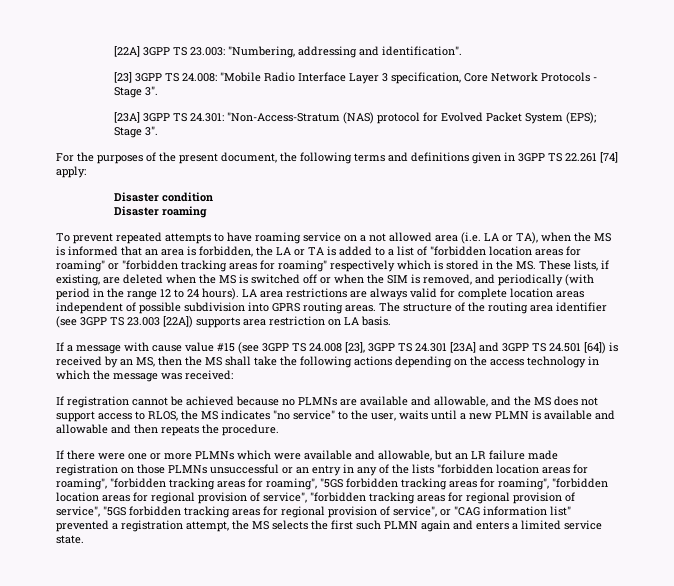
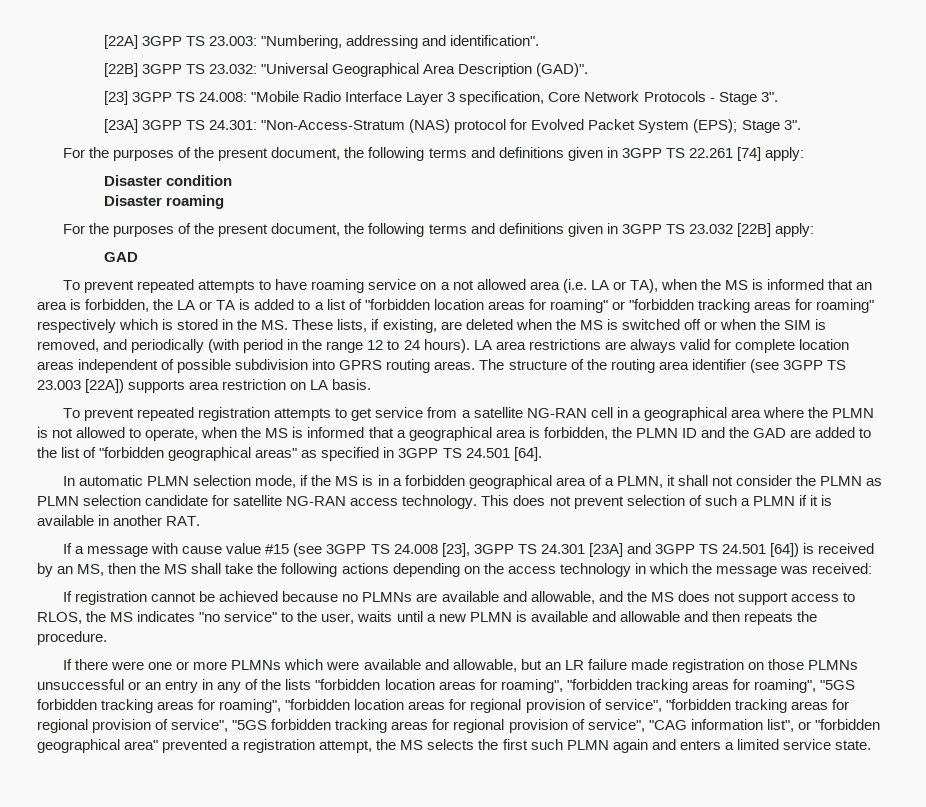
+ [22B] 3GPP TS 23.032: "Universal Geographical Area Description (GAD)".
+ For the purposes of the present document, the following terms and definitions given in 3GPP TS 23.032 [22B] apply:
+ GAD
+ To prevent repeated registration attempts to get service from a satellite NG-RAN cell in a geographical area where the PLMN is not allowed to operate, when the MS is informed that a geographical area is forbidden, the PLMN ID and the GAD are added to the list of "forbidden geographical areas" as specified in 3GPP TS 24.501 [64].
+ In automatic PLMN selection mode, if the MS is in a forbidden geographical area of a PLMN, it shall not consider the PLMN as PLMN selection candidate for satellite NG-RAN access technology. This does not prevent selection of such a PLMN if it is available in another RAT.
- If there were one or more PLMNs which were available and allowable, but an LR failure made registration on those PLMNs unsuccessful or an entry in any of the lists "forbidden location areas for roaming", "forbidden tracking areas for roaming", "5GS forbidden tracking areas for roaming", "forbidden location areas for regional provision of service", "forbidden tracking areas for regional provision of service", "5GS forbidden tracking areas for regional provision of service", or "CAG information list" prevented a registration attempt, the MS selects the first such PLMN again and enters a limited service state.
+ If there were one or more PLMNs which were available and allowable, but an LR failure made registration on those PLMNs unsuccessful or an entry in any of the lists "forbidden location areas for roaming", "forbidden tracking areas for roaming", "5GS forbidden tracking areas for roaming", "forbidden location areas for regional provision of service", "forbidden tracking areas for regional provision of service", "5GS forbidden tracking areas for regional provision of service", "CAG information list", or "forbidden geographical area" prevented a registration attempt, the MS selects the first such PLMN again and enters a limited service state.

